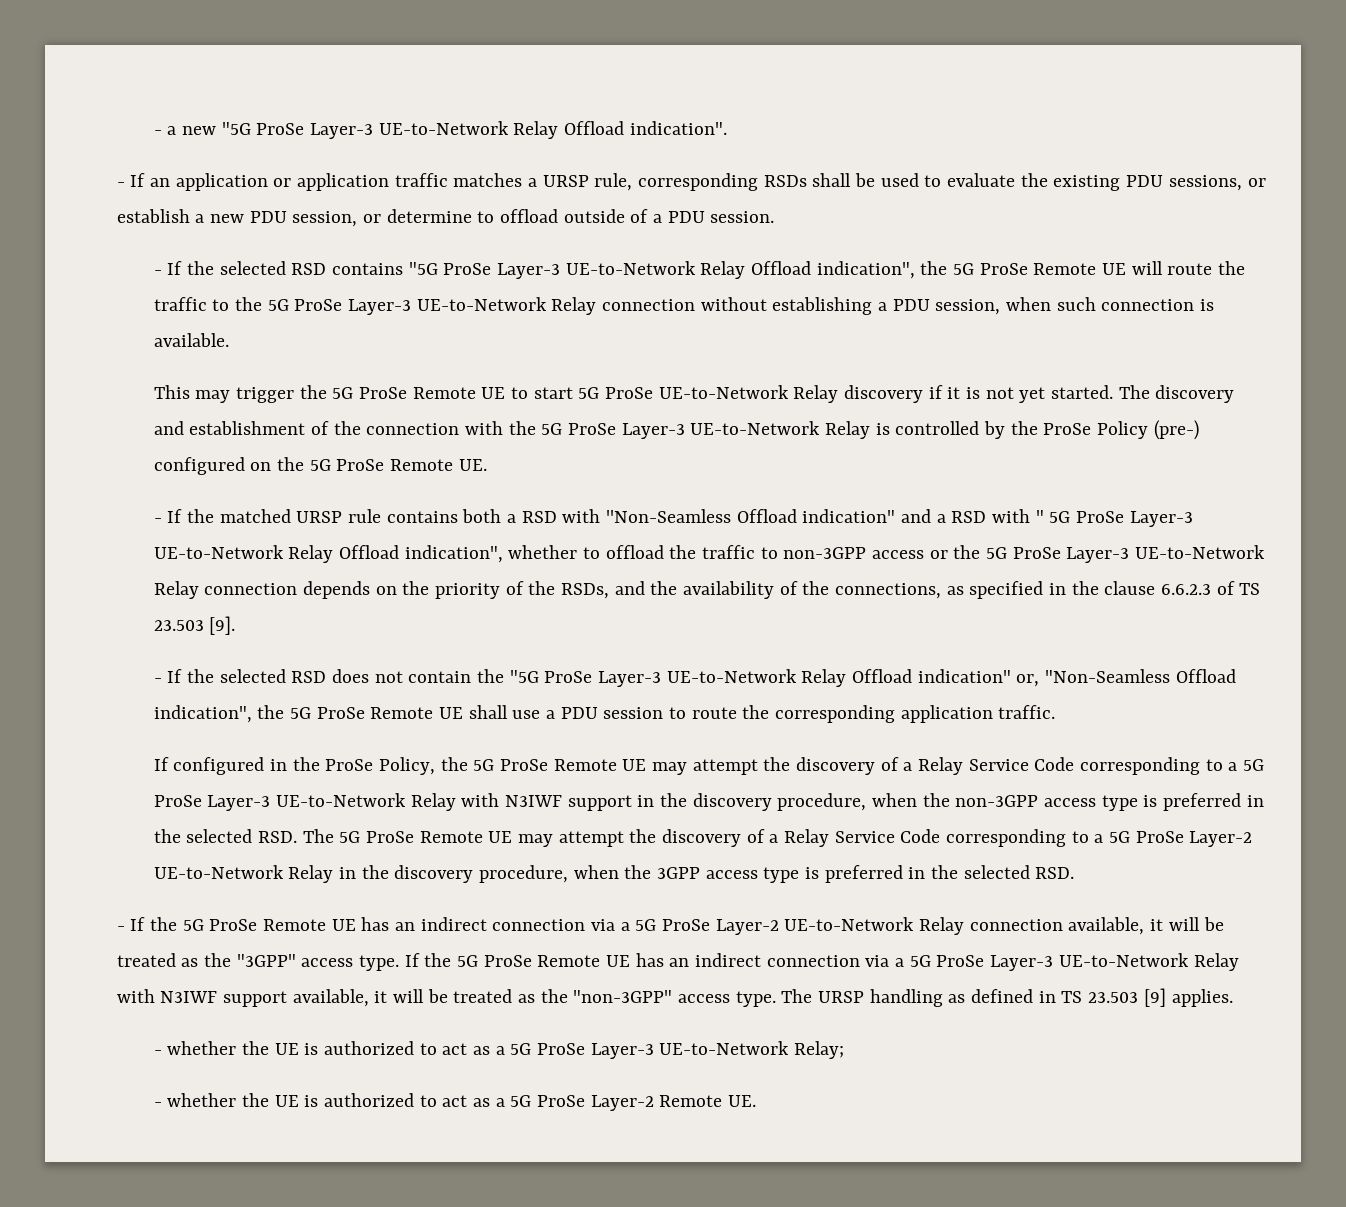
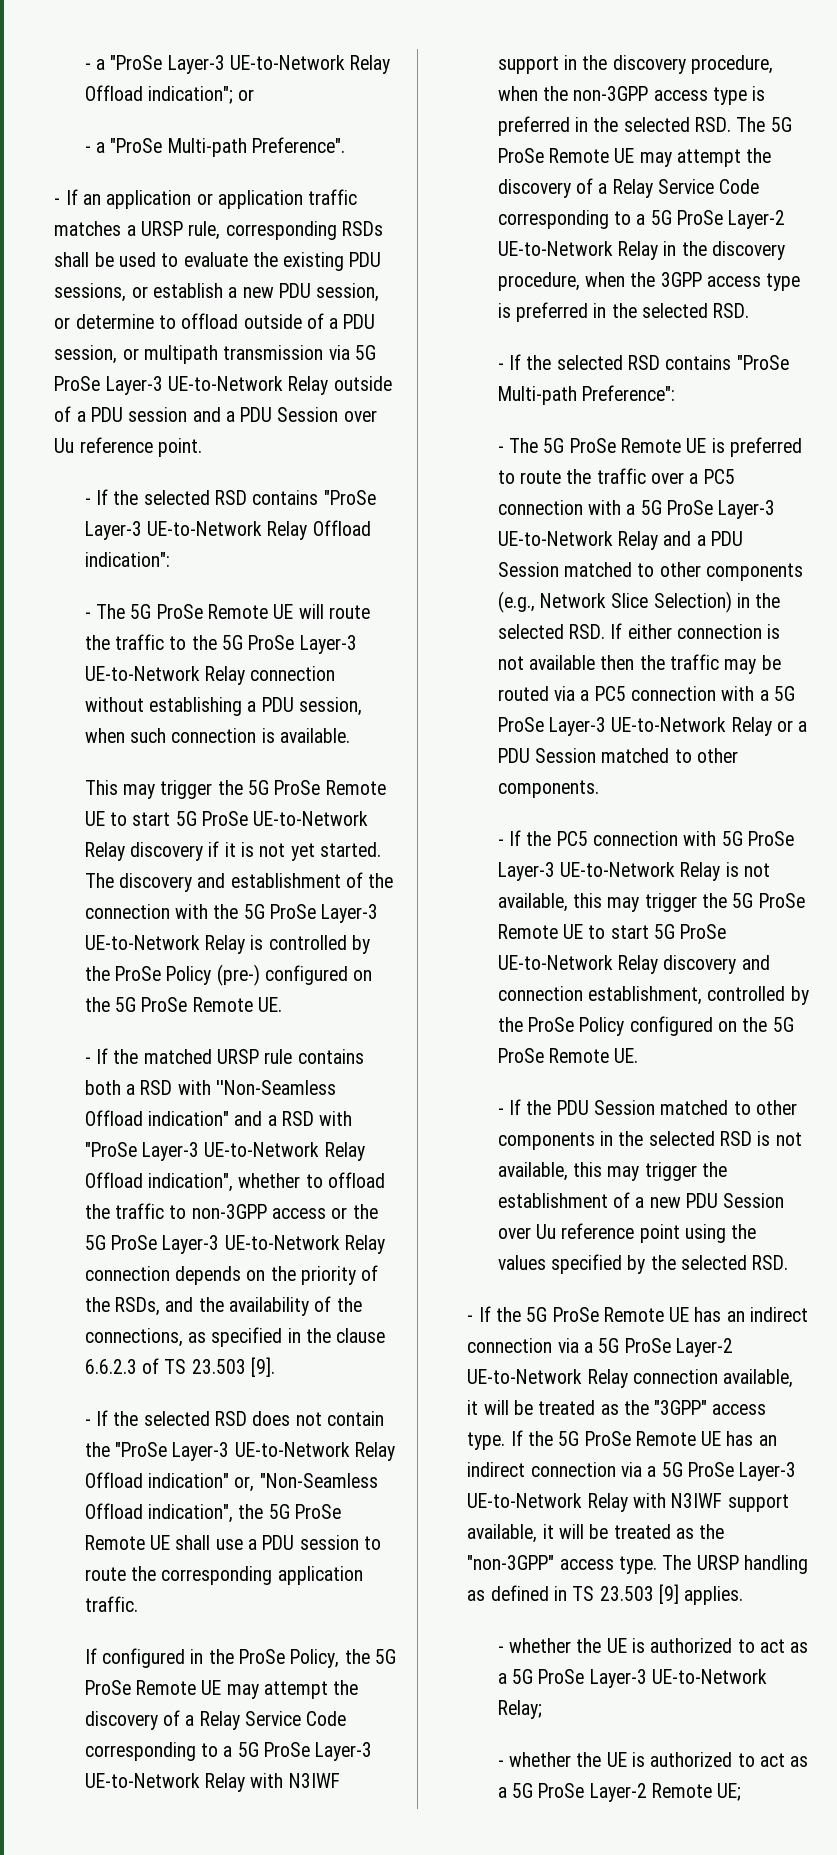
- - a new "5G ProSe Layer-3 UE-to-Network Relay Offload indication".
+ - a "ProSe Layer-3 UE-to-Network Relay Offload indication"; or
+ - a "ProSe Multi-path Preference".
- - If an application or application traffic matches a URSP rule, corresponding RSDs shall be used to evaluate the existing PDU sessions, or establish a new PDU session, or determine to offload outside of a PDU session.
- - If the selected RSD contains "5G ProSe Layer-3 UE-to-Network Relay Offload indication", the 5G ProSe Remote UE will route the traffic to the 5G ProSe Layer-3 UE-to-Network Relay connection without establishing a PDU session, when such connection is available.
+ - If an application or application traffic matches a URSP rule, corresponding RSDs shall be used to evaluate the existing PDU sessions, or establish a new PDU session, or determine to offload outside of a PDU session, or multipath transmission via 5G ProSe Layer-3 UE-to-Network Relay outside of a PDU session and a PDU Session over Uu reference point.
+ - If the selected RSD contains "ProSe Layer-3 UE-to-Network Relay Offload indication":
+ - The 5G ProSe Remote UE will route the traffic to the 5G ProSe Layer-3 UE-to-Network Relay connection without establishing a PDU session, when such connection is available.
- - If the matched URSP rule contains both a RSD with ''Non-Seamless Offload indication" and a RSD with " 5G ProSe Layer-3 UE-to-Network Relay Offload indication", whether to offload the traffic to non-3GPP access or the 5G ProSe Layer-3 UE-to-Network Relay connection depends on the priority of the RSDs, and the availability of the connections, as specified in the clause 6.6.2.3 of TS 23.503 [9].
+ - If the matched URSP rule contains both a RSD with ''Non-Seamless Offload indication" and a RSD with "ProSe Layer-3 UE-to-Network Relay Offload indication", whether to offload the traffic to non-3GPP access or the 5G ProSe Layer-3 UE-to-Network Relay connection depends on the priority of the RSDs, and the availability of the connections, as specified in the clause 6.6.2.3 of TS 23.503 [9].
- - If the selected RSD does not contain the "5G ProSe Layer-3 UE-to-Network Relay Offload indication" or, "Non-Seamless Offload indication", the 5G ProSe Remote UE shall use a PDU session to route the corresponding application traffic.
+ - If the selected RSD does not contain the "ProSe Layer-3 UE-to-Network Relay Offload indication" or, "Non-Seamless Offload indication", the 5G ProSe Remote UE shall use a PDU session to route the corresponding application traffic.
+ - If the selected RSD contains "ProSe Multi-path Preference":
+ - The 5G ProSe Remote UE is preferred to route the traffic over a PC5 connection with a 5G ProSe Layer-3 UE-to-Network Relay and a PDU Session matched to other components (e.g., Network Slice Selection) in the selected RSD. If either connection is not available then the traffic may be routed via a PC5 connection with a 5G ProSe Layer-3 UE-to-Network Relay or a PDU Session matched to other components.
+ - If the PC5 connection with 5G ProSe Layer-3 UE-to-Network Relay is not available, this may trigger the 5G ProSe Remote UE to start 5G ProSe UE-to-Network Relay discovery and connection establishment, controlled by the ProSe Policy configured on the 5G ProSe Remote UE.
+ - If the PDU Session matched to other components in the selected RSD is not available, this may trigger the establishment of a new PDU Session over Uu reference point using the values specified by the selected RSD.
- - whether the UE is authorized to act as a 5G ProSe Layer-2 Remote UE.
+ - whether the UE is authorized to act as a 5G ProSe Layer-2 Remote UE;

